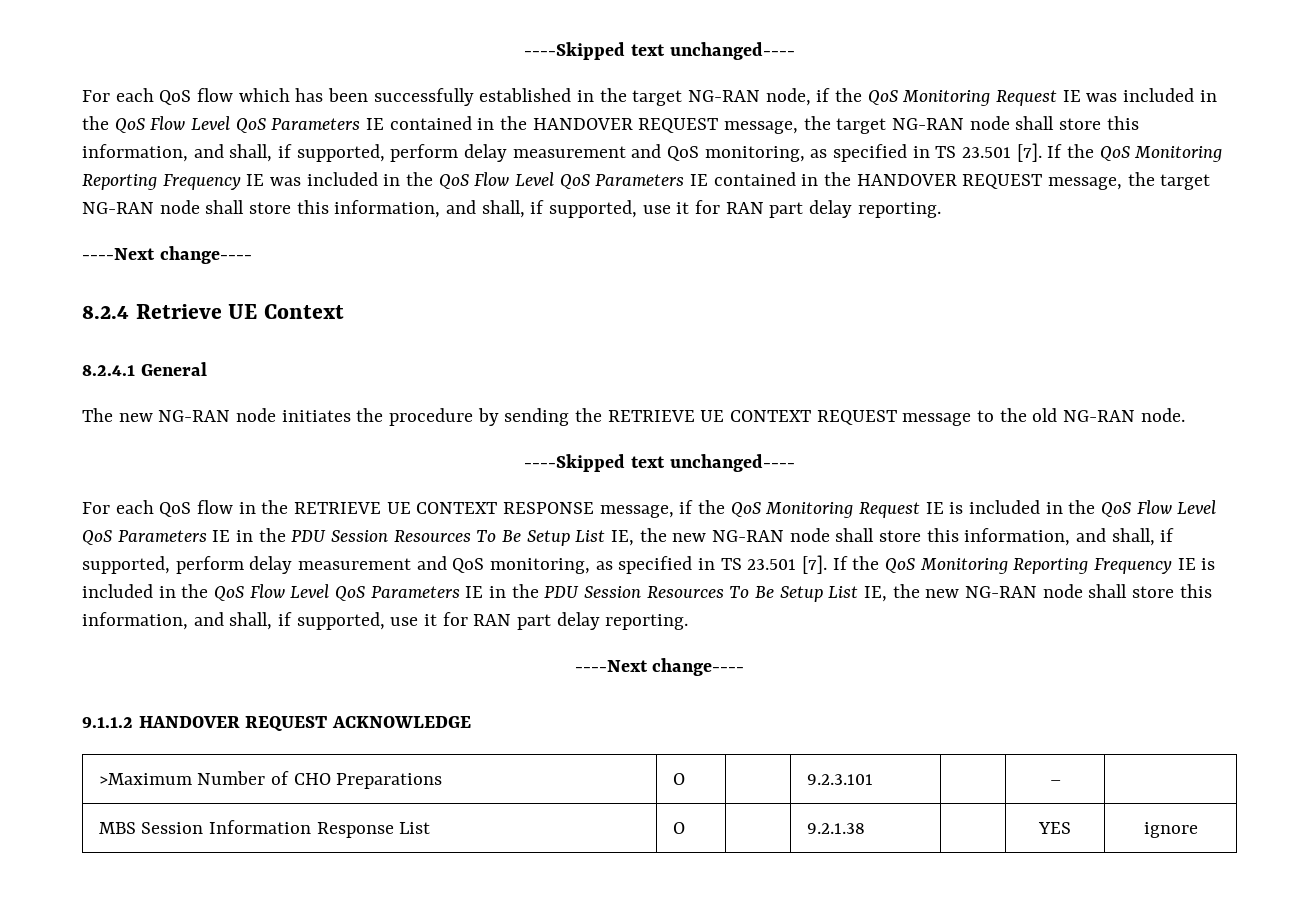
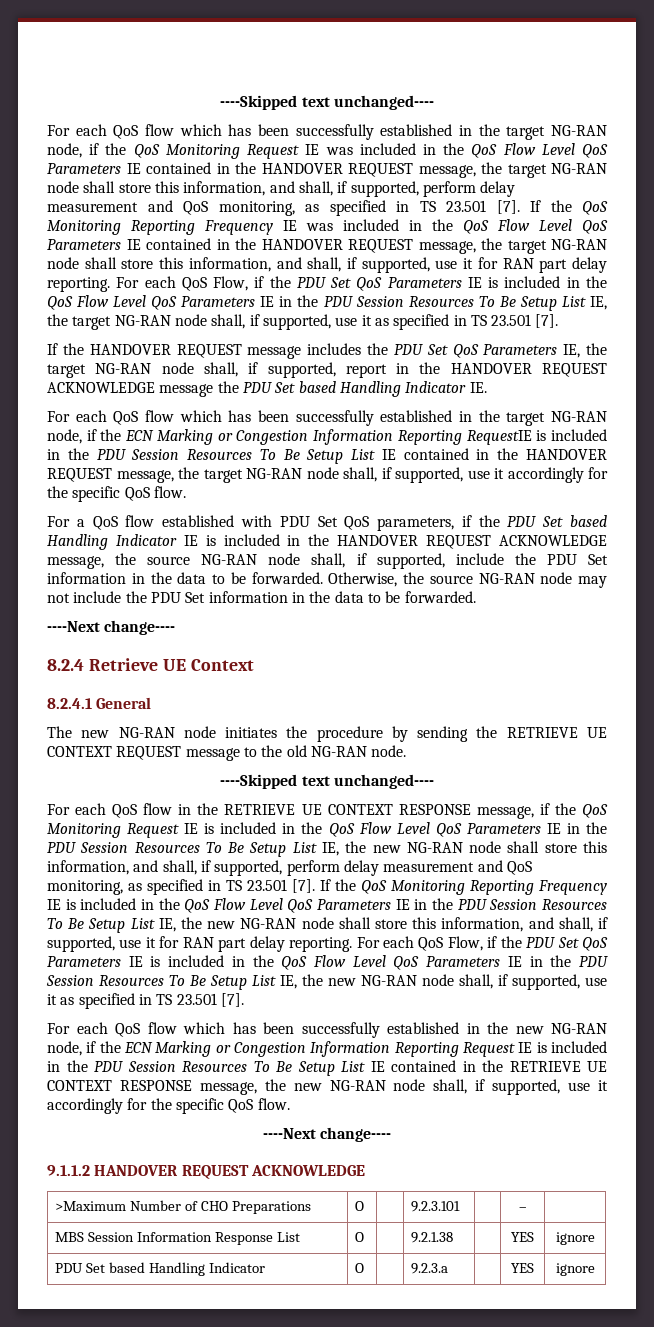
+ For each QoS Flow, if the PDU Set QoS Parameters IE is included in the QoS Flow Level QoS Parameters IE in the PDU Session Resources To Be Setup List IE, the target NG-RAN node shall, if supported, use it as specified in TS 23.501 [7].
+ If the HANDOVER REQUEST message includes the PDU Set QoS Parameters IE, the target NG-RAN node shall, if supported, report in the HANDOVER REQUEST ACKNOWLEDGE message the PDU Set based Handling Indicator IE.
+ For each QoS flow which has been successfully established in the target NG-RAN node, if the ECN Marking or Congestion Information Reporting RequestIE is included in the PDU Session Resources To Be Setup List IE contained in the HANDOVER REQUEST message, the target NG-RAN node shall, if supported, use it accordingly for the specific QoS flow.
+ For a QoS flow established with PDU Set QoS parameters, if the PDU Set based Handling Indicator IE is included in the HANDOVER REQUEST ACKNOWLEDGE message, the source NG-RAN node shall, if supported, include the PDU Set information in the data to be forwarded. Otherwise, the source NG-RAN node may not include the PDU Set information in the data to be forwarded.
+ For each QoS Flow, if the PDU Set QoS Parameters IE is included in the QoS Flow Level QoS Parameters IE in the PDU Session Resources To Be Setup List IE, the new NG-RAN node shall, if supported, use it as specified in TS 23.501 [7].
+ For each QoS flow which has been successfully established in the new NG-RAN node, if the ECN Marking or Congestion Information Reporting Request IE is included in the PDU Session Resources To Be Setup List IE contained in the RETRIEVE UE CONTEXT RESPONSE message, the new NG-RAN node shall, if supported, use it accordingly for the specific QoS flow.
+ PDU Set based Handling Indicator | O | | 9.2.3.a | | YES | ignore

